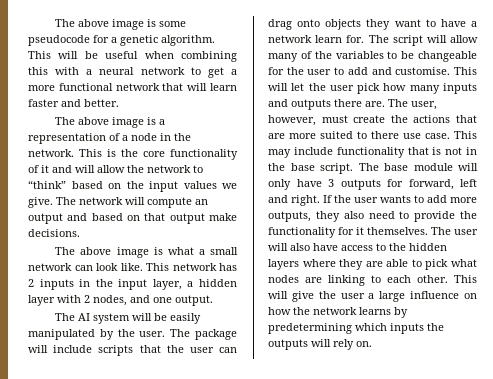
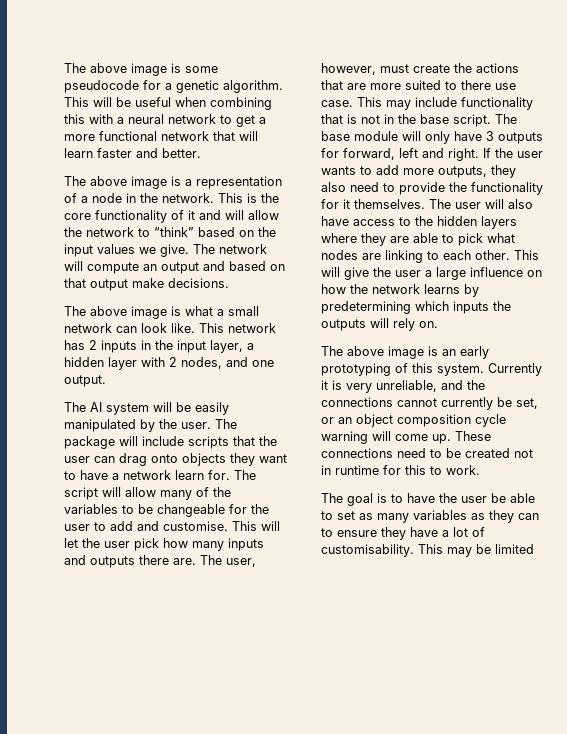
+ The above image is an early prototyping of this system. Currently it is very unreliable, and the connections cannot currently be set, or an object composition cycle warning will come up. These connections need to be created not in runtime for this to work.
+ The goal is to have the user be able to set as many variables as they can to ensure they have a lot of customisability. This may be limited

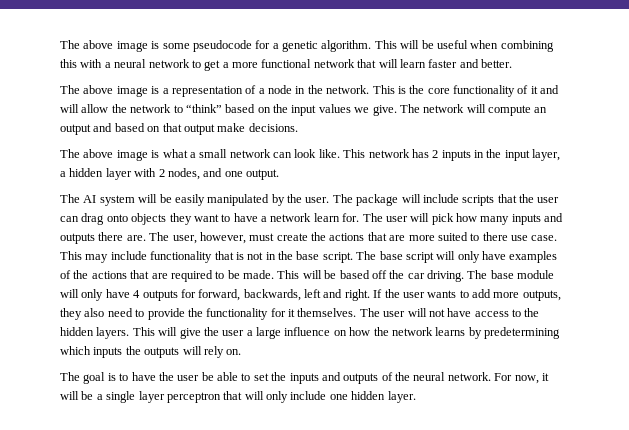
- The script will allow many of the variables to be changeable for the user to add and customise. This will let the user pick how many inputs and outputs there are.
+ The user will pick how many inputs and outputs there are.
- The base module will only have 3 outputs for forward, left and right.
+ The base script will only have examples of the actions that are required to be made. This will be based off the car driving. The base module will only have 4 outputs for forward, backwards, left and right.
- The user will also have access to the hidden layers where they are able to pick what nodes are linking to each other.
+ The user will not have access to the hidden layers.
- The above image is an early prototyping of this system. Currently it is very unreliable, and the connections cannot currently be set, or an object composition cycle warning will come up. These connections need to be created not in runtime for this to work.
- The goal is to have the user be able to set as many variables as they can to ensure they have a lot of customisability. This may be limited
+ The goal is to have the user be able to set the inputs and outputs of the neural network. For now, it will be a single layer perceptron that will only include one hidden layer.

